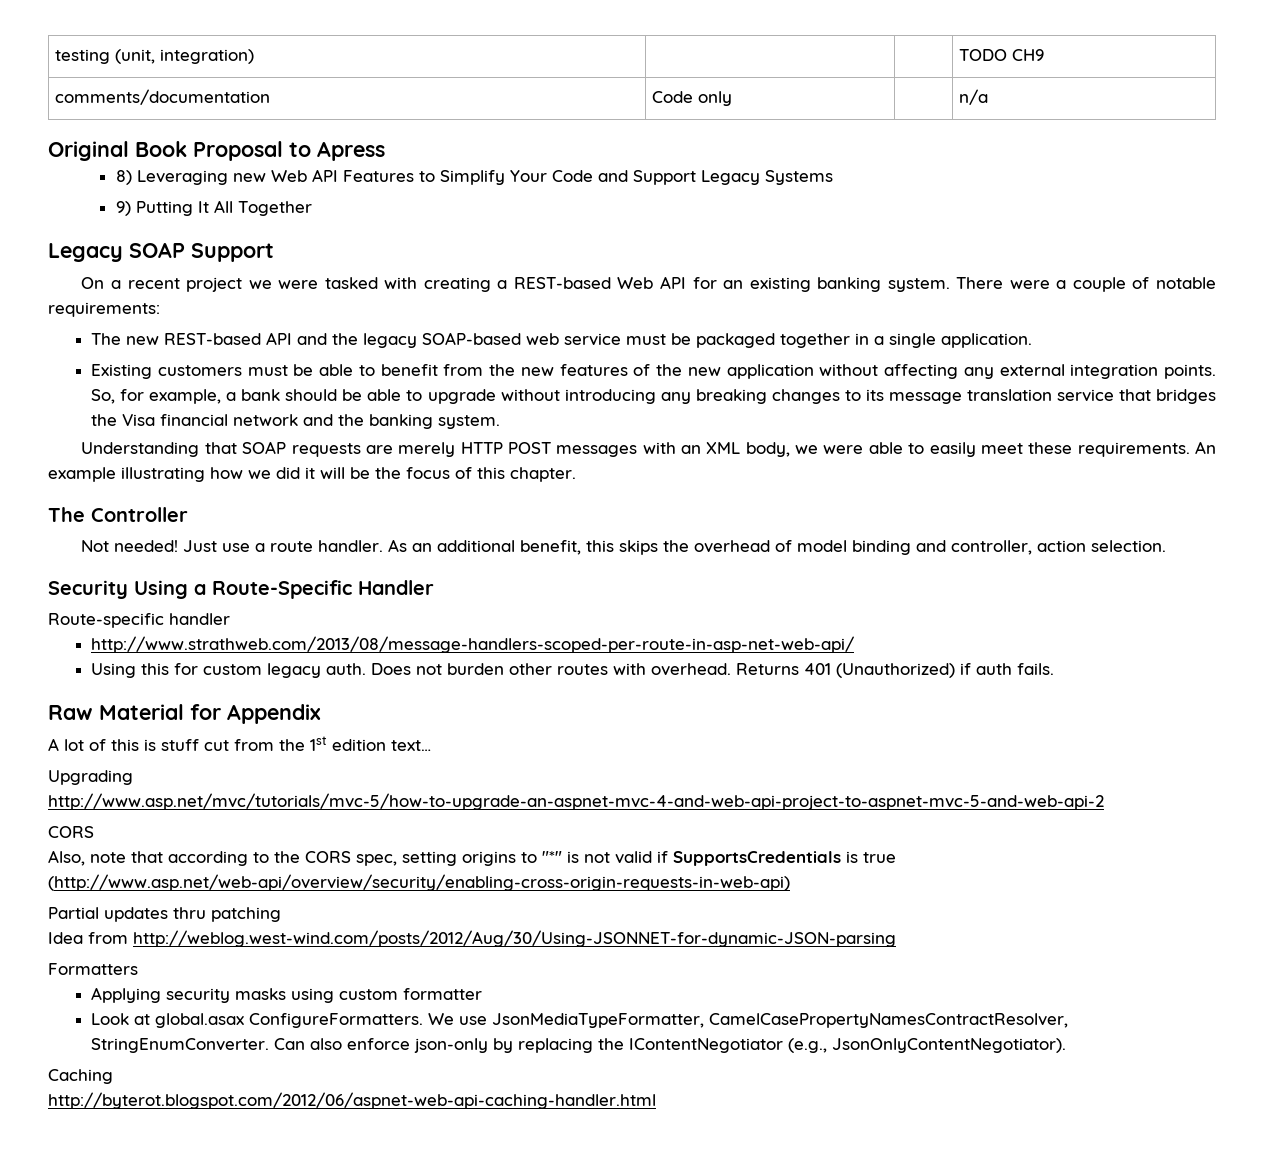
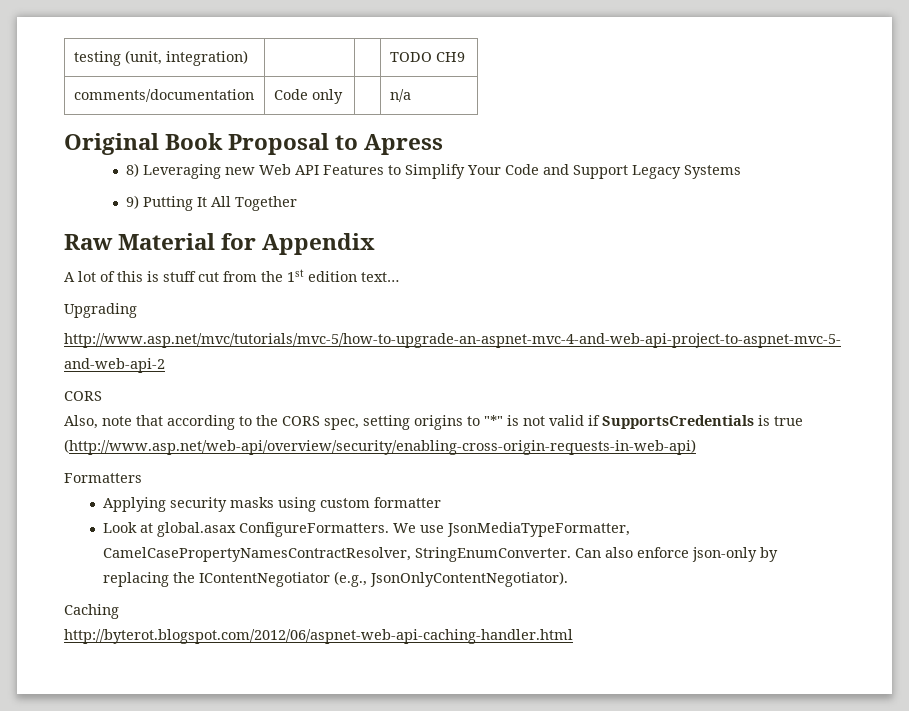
- Legacy SOAP Support
- On a recent project we were tasked with creating a REST-based Web API for an existing banking system. There were a couple of notable requirements:
- The new REST-based API and the legacy SOAP-based web service must be packaged together in a single application.
- Existing customers must be able to benefit from the new features of the new application without affecting any external integration points. So, for example, a bank should be able to upgrade without introducing any breaking changes to its message translation service that bridges the Visa financial network and the banking system.
- Understanding that SOAP requests are merely HTTP POST messages with an XML body, we were able to easily meet these requirements. An example illustrating how we did it will be the focus of this chapter.
- The Controller
- Not needed! Just use a route handler. As an additional benefit, this skips the overhead of model binding and controller, action selection.
- Security Using a Route-Specific Handler
- Route-specific handler
- http://www.strathweb.com/2013/08/message-handlers-scoped-per-route-in-asp-net-web-api/
- Using this for custom legacy auth. Does not burden other routes with overhead. Returns 401 (Unauthorized) if auth fails.
- Partial updates thru patching
- Idea from http://weblog.west-wind.com/posts/2012/Aug/30/Using-JSONNET-for-dynamic-JSON-parsing

